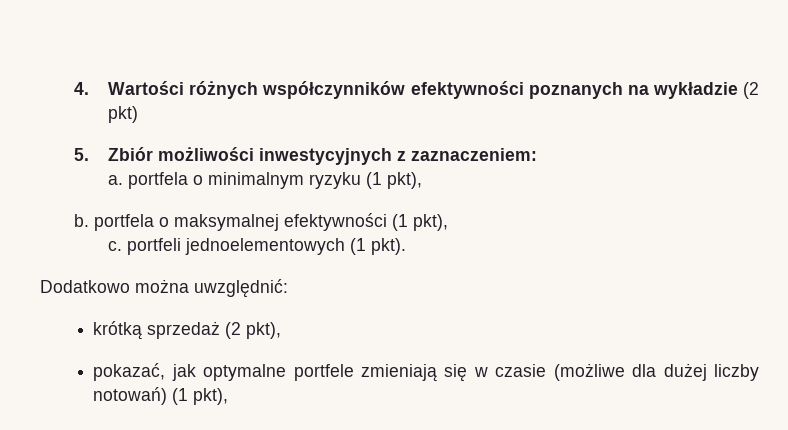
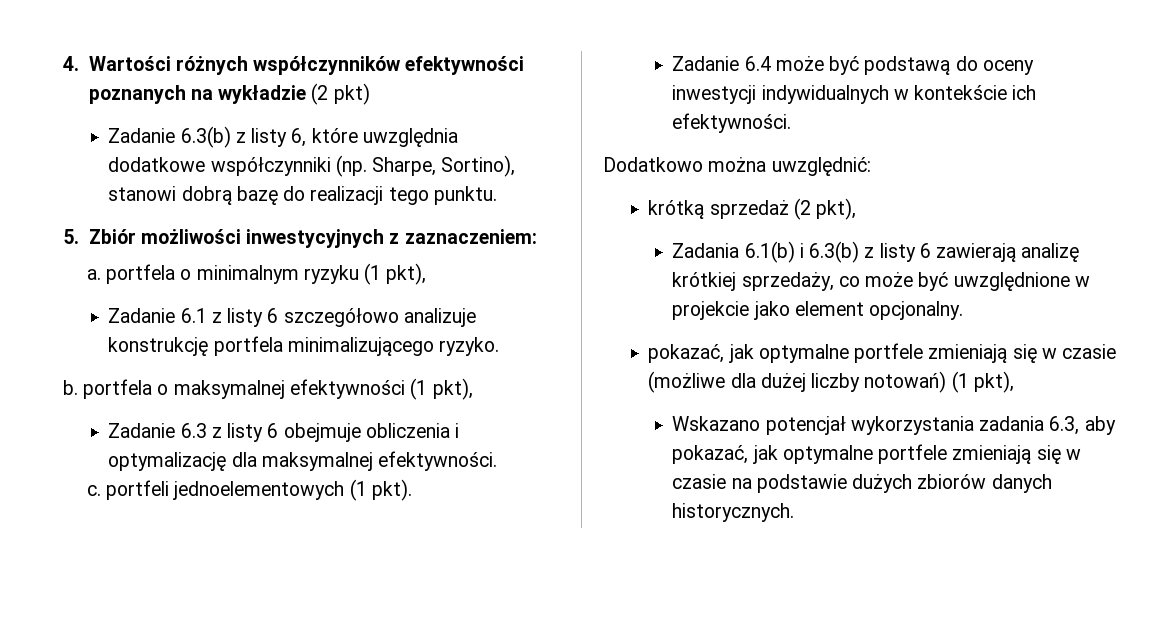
+ Zadanie 6.3(b) z listy 6, które uwzględnia dodatkowe współczynniki (np. Sharpe, Sortino), stanowi dobrą bazę do realizacji tego punktu.
+ Zadanie 6.1 z listy 6 szczegółowo analizuje konstrukcję portfela minimalizującego ryzyko.
+ Zadanie 6.3 z listy 6 obejmuje obliczenia i optymalizację dla maksymalnej efektywności.
+ Zadanie 6.4 może być podstawą do oceny inwestycji indywidualnych w kontekście ich efektywności.
+ Zadania 6.1(b) i 6.3(b) z listy 6 zawierają analizę krótkiej sprzedaży, co może być uwzględnione w projekcie jako element opcjonalny.
+ Wskazano potencjał wykorzystania zadania 6.3, aby pokazać, jak optymalne portfele zmieniają się w czasie na podstawie dużych zbiorów danych historycznych.

